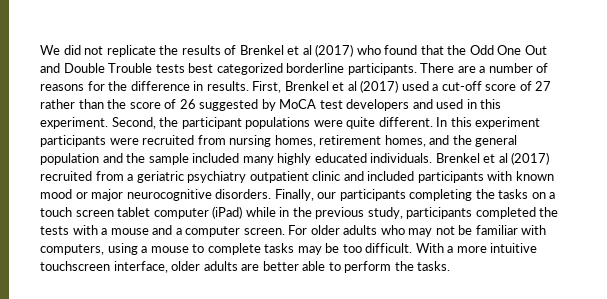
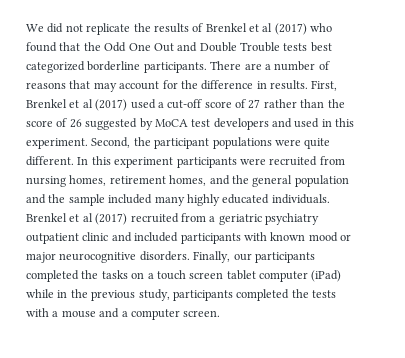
- There are a number of reasons for the difference in results.
+ There are a number of reasons that may account for the difference in results.
- Finally, our participants completing the tasks on a touch screen tablet computer (iPad) while in the previous study, participants completed the tests with a mouse and a computer screen. For older adults who may not be familiar with computers, using a mouse to complete tasks may be too difficult. With a more intuitive touchscreen interface, older adults are better able to perform the tasks.
+ Finally, our participants completed the tasks on a touch screen tablet computer (iPad) while in the previous study, participants completed the tests with a mouse and a computer screen.

